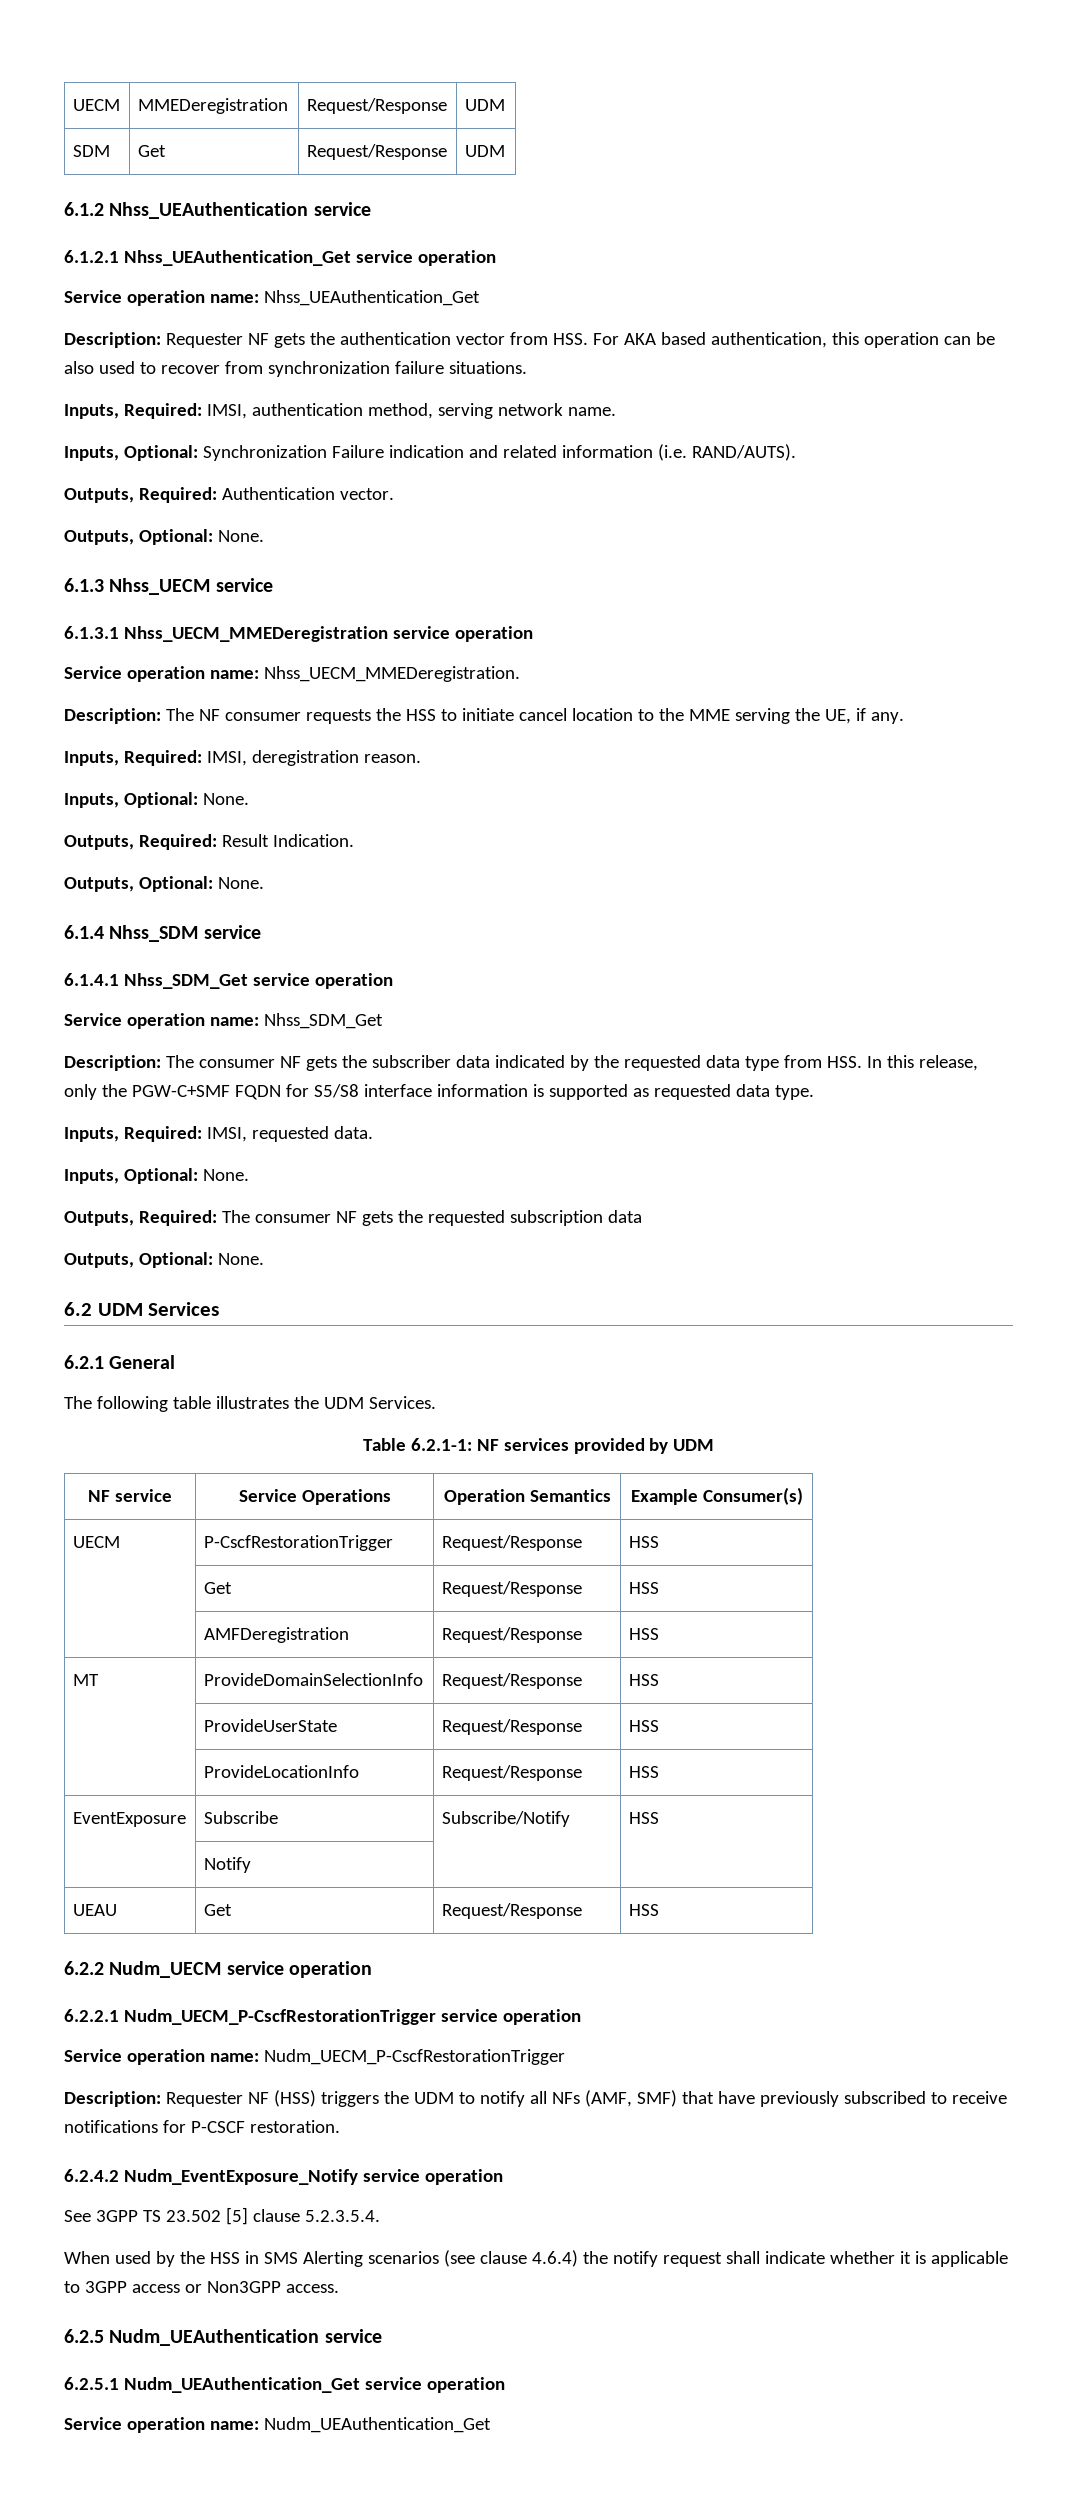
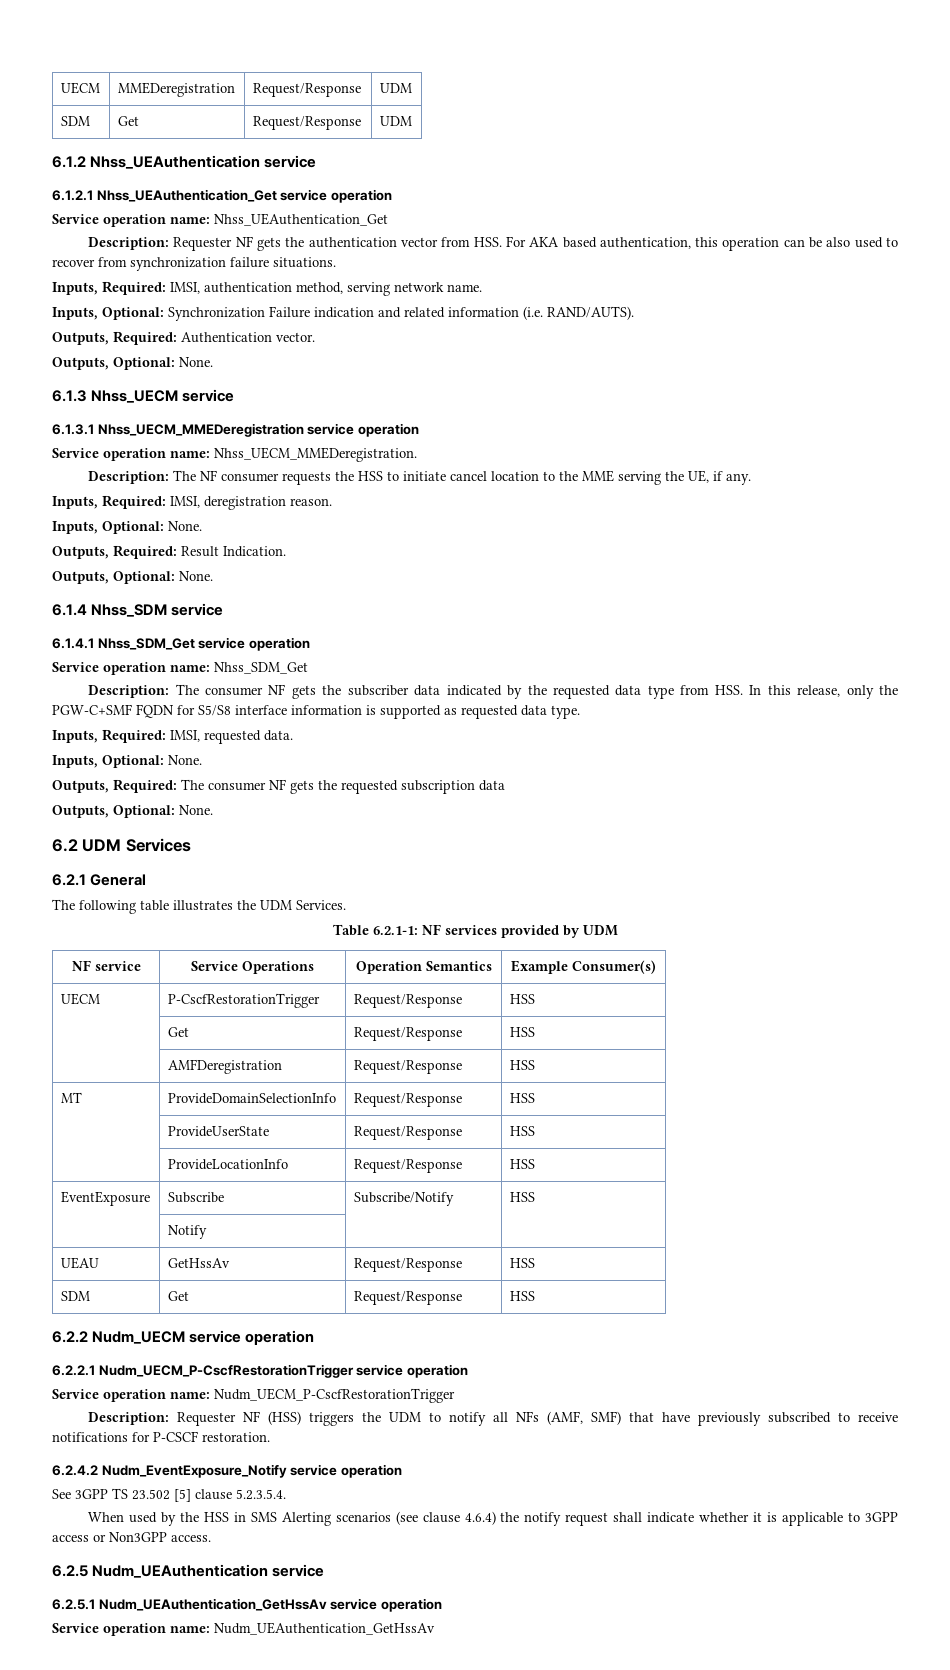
- UEAU | Get | Request/Response | HSS
+ UEAU | GetHssAv | Request/Response | HSS
+ SDM | Get | Request/Response | HSS
- 6.2.5.1 Nudm_UEAuthentication_Get service operation
- Service operation name: Nudm_UEAuthentication_Get
+ 6.2.5.1 Nudm_UEAuthentication_GetHssAv service operation
+ Service operation name: Nudm_UEAuthentication_GetHssAv

